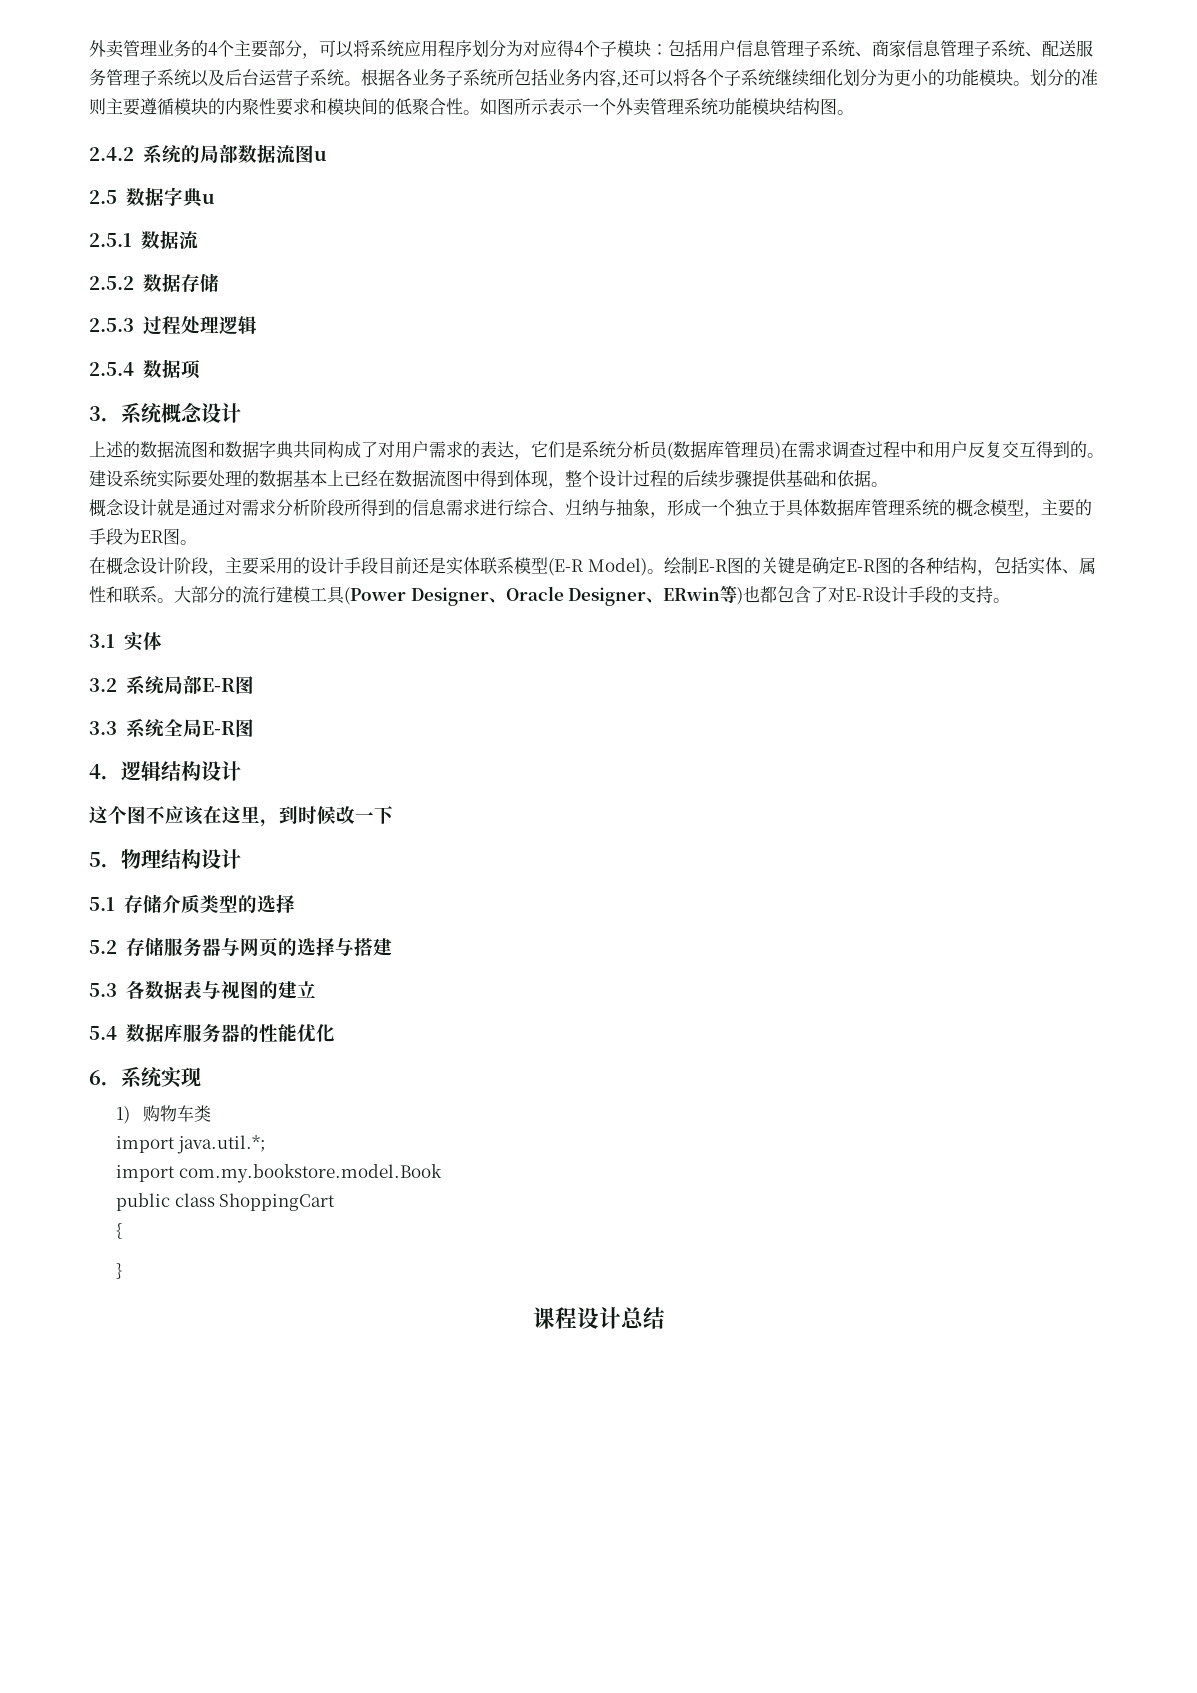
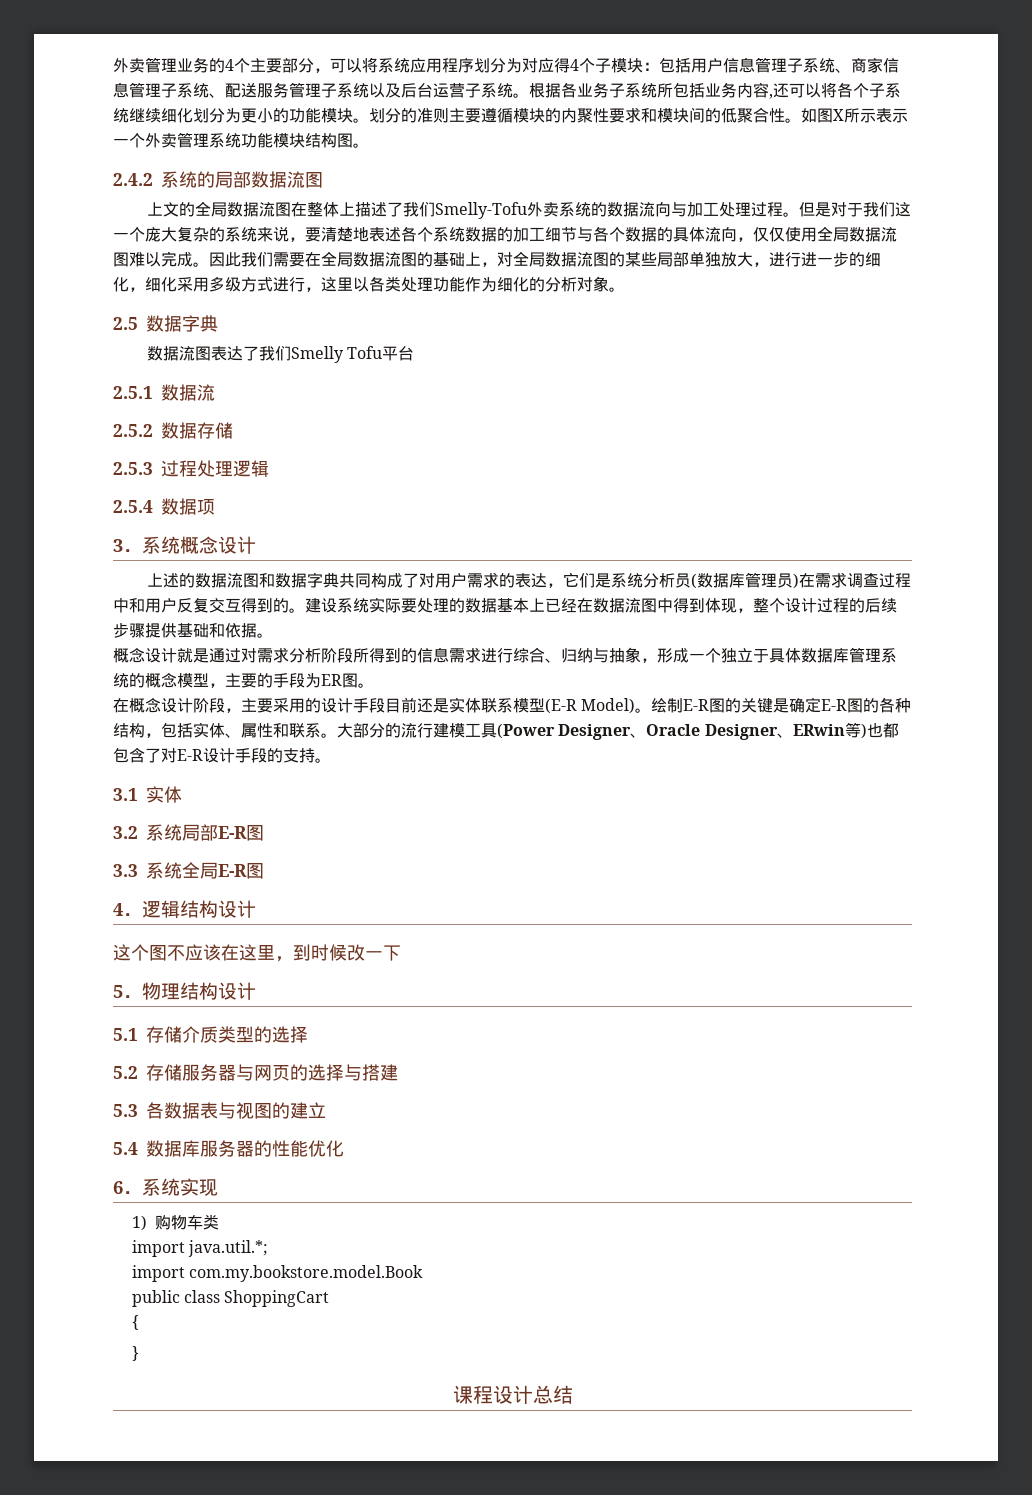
- 如图所示表示一个外卖管理系统功能模块结构图。
+ 如图X所示表示一个外卖管理系统功能模块结构图。
- 2.4.2系统的局部数据流图u
- 2.5数据字典u
+ 2.4.2系统的局部数据流图
+ 上文的全局数据流图在整体上描述了我们Smelly-Tofu外卖系统的数据流向与加工处理过程。但是对于我们这一个庞大复杂的系统来说，要清楚地表述各个系统数据的加工细节与各个数据的具体流向，仅仅使用全局数据流图难以完成。因此我们需要在全局数据流图的基础上，对全局数据流图的某些局部单独放大，进行进一步的细化，细化采用多级方式进行，这里以各类处理功能作为细化的分析对象。
+ 2.5数据字典
+ 数据流图表达了我们Smelly Tofu平台

